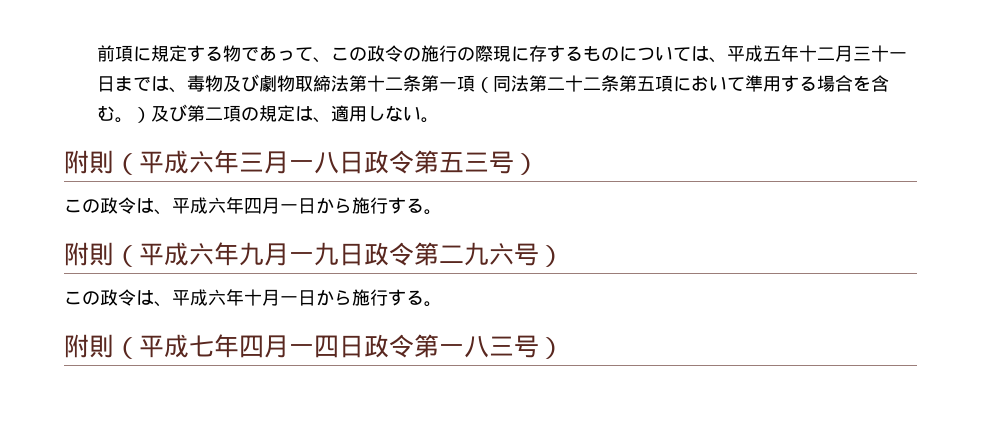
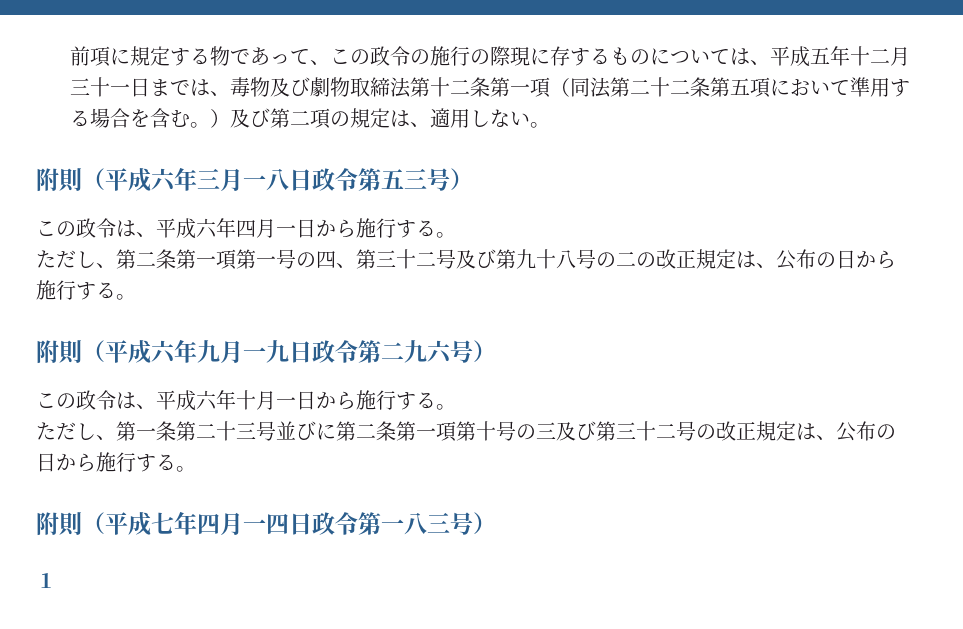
+ ただし、第二条第一項第一号の四、第三十二号及び第九十八号の二の改正規定は、公布の日から施行する。
+ ただし、第一条第二十三号並びに第二条第一項第十号の三及び第三十二号の改正規定は、公布の日から施行する。
+ １

